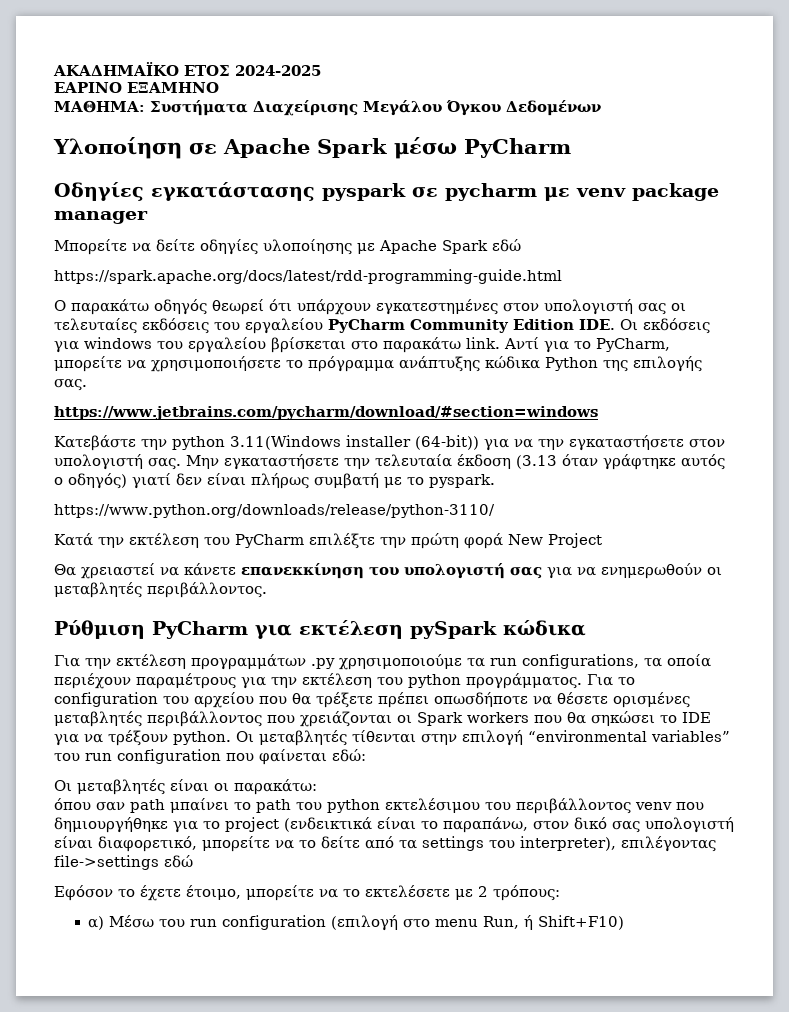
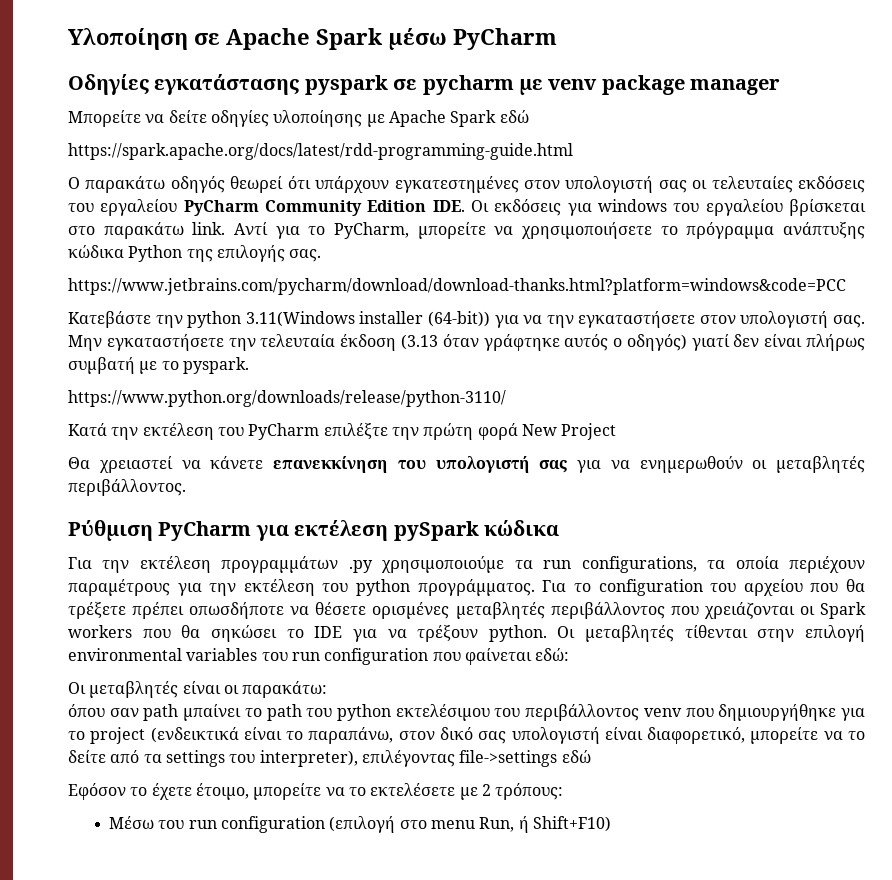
- ΑΚΑΔΗΜΑΪΚΟ ΕΤΟΣ 2024-2025
- ΕΑΡΙΝΟ ΕΞΑΜΗΝΟ
- ΜΑΘΗΜΑ: Συστήματα Διαχείρισης Μεγάλου Όγκου Δεδομένων
- https://www.jetbrains.com/pycharm/download/#section=windows
+ https://www.jetbrains.com/pycharm/download/download-thanks.html?platform=windows&code=PCC
- Οι μεταβλητές τίθενται στην επιλογή “environmental variables” του run configuration που φαίνεται εδώ:
+ Οι μεταβλητές τίθενται στην επιλογή environmental variables του run configuration που φαίνεται εδώ:
- α) Μέσω του run configuration (επιλογή στο menu Run, ή Shift+F10)
+ Μέσω του run configuration (επιλογή στο menu Run, ή Shift+F10)

